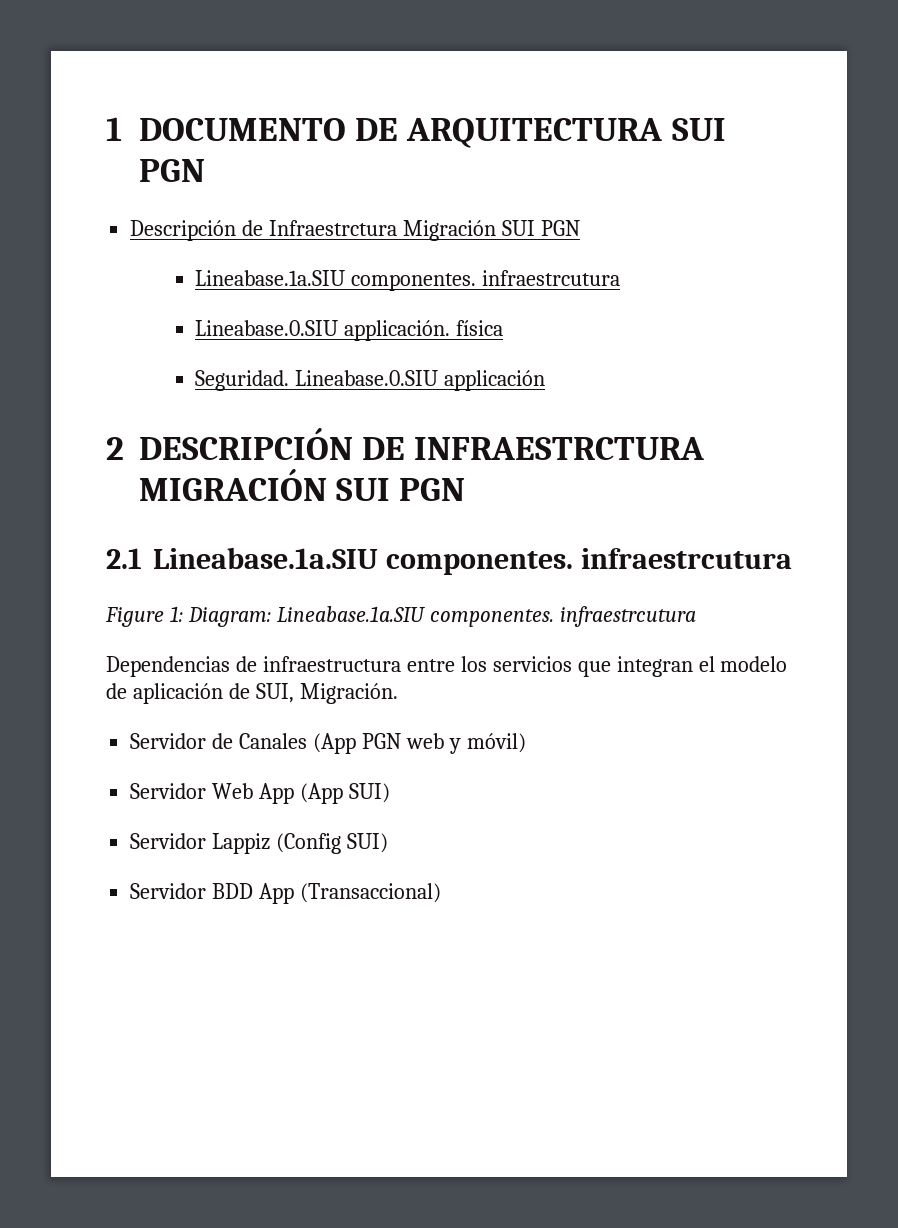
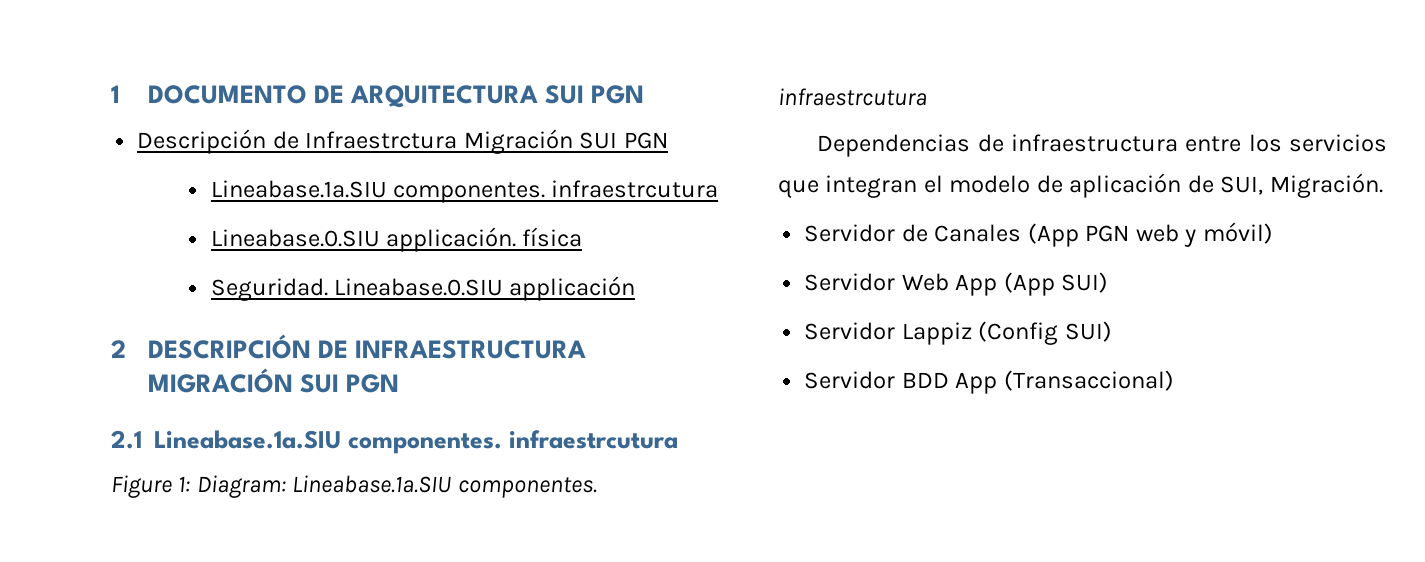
- 2 DESCRIPCIÓN DE INFRAESTRCTURA MIGRACIÓN SUI PGN
+ 2 DESCRIPCIÓN DE INFRAESTRUCTURA MIGRACIÓN SUI PGN

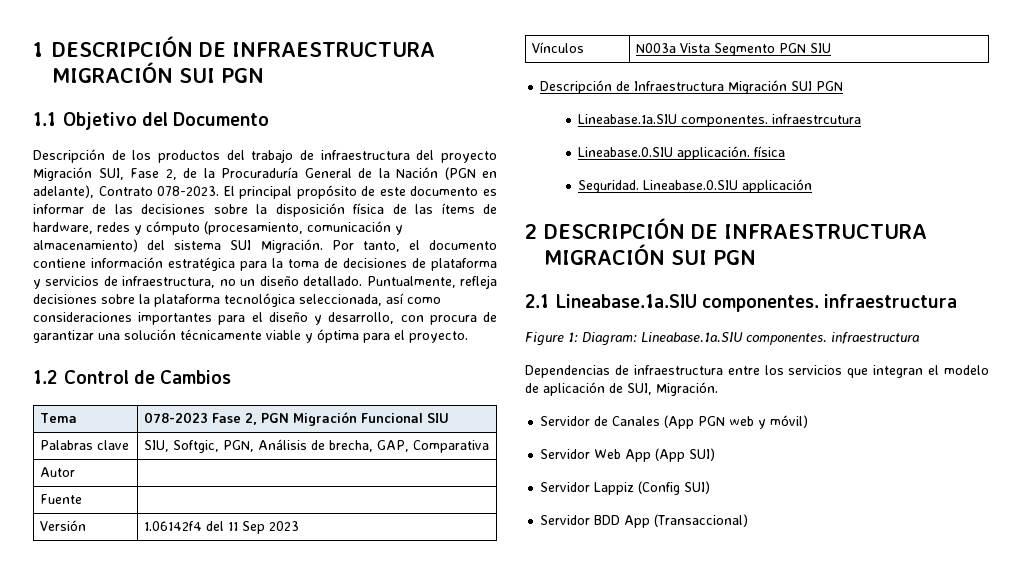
- 1 DOCUMENTO DE ARQUITECTURA SUI PGN
- Descripción de Infraestrctura Migración SUI PGN
+ 1 DESCRIPCIÓN DE INFRAESTRUCTURA MIGRACIÓN SUI PGN
+ 1.1 Objetivo del Documento
+ Descripción de los productos del trabajo de infraestructura del proyecto Migración SUI, Fase 2, de la Procuraduría General de la Nación (PGN en adelante), Contrato 078-2023. El principal propósito de este documento es informar de las decisiones sobre la disposición física de las ítems de hardware, redes y cómputo (procesamiento, comunicación y almacenamiento) del sistema SUI Migración. Por tanto, el documento contiene información estratégica para la toma de decisiones de plataforma y servicios de infraestructura, no un diseño detallado. Puntualmente, refleja decisiones sobre la plataforma tecnológica seleccionada, así como consideraciones importantes para el diseño y desarrollo, con procura de garantizar una solución técnicamente viable y óptima para el proyecto.
+ 1.2 Control de Cambios
+ Tema | 078-2023 Fase 2, PGN Migración Funcional SIU
+ Palabras clave | SIU, Softgic, PGN, Análisis de brecha, GAP, Comparativa
+ Autor |
+ Fuente |
+ Versión | 1.06142f4 del 11 Sep 2023
+ Vínculos | N003a Vista Segmento PGN SIU
+ Descripción de Infraestructura Migración SUI PGN
- 2.1 Lineabase.1a.SIU componentes. infraestrcutura
+ 2.1 Lineabase.1a.SIU componentes. infraestructura
- Figure 1: Diagram: Lineabase.1a.SIU componentes. infraestrcutura
+ Figure 1: Diagram: Lineabase.1a.SIU componentes. infraestructura

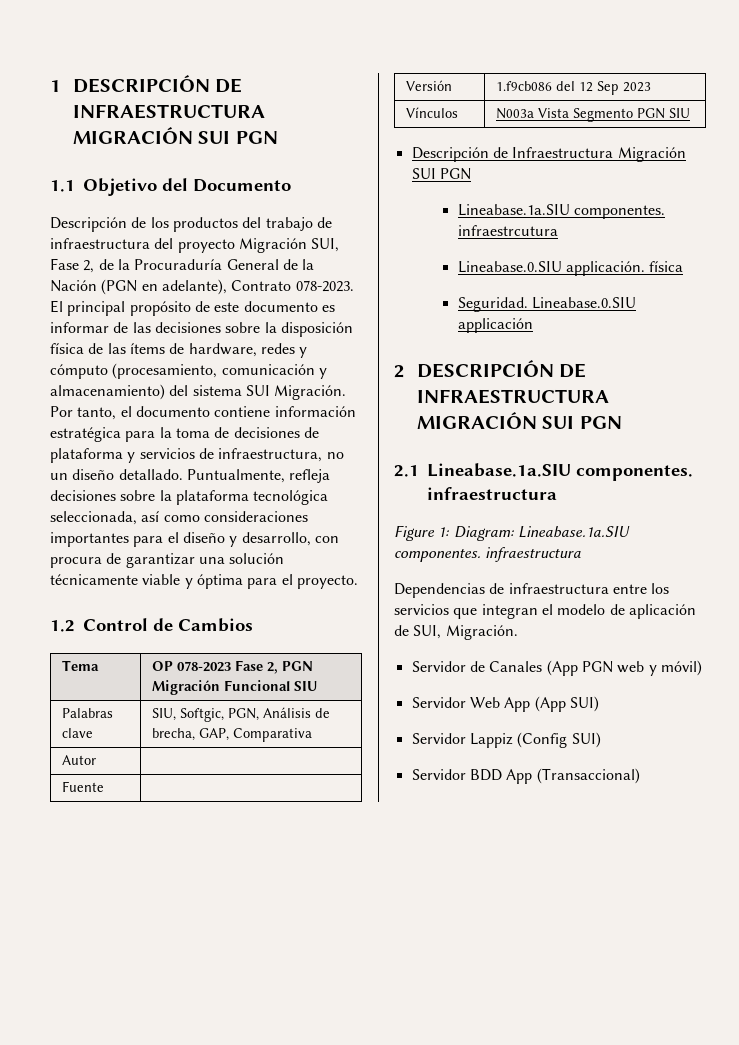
- Tema | 078-2023 Fase 2, PGN Migración Funcional SIU
+ Tema | OP 078-2023 Fase 2, PGN Migración Funcional SIU
- Versión | 1.06142f4 del 11 Sep 2023
+ Versión | 1.f9cb086 del 12 Sep 2023

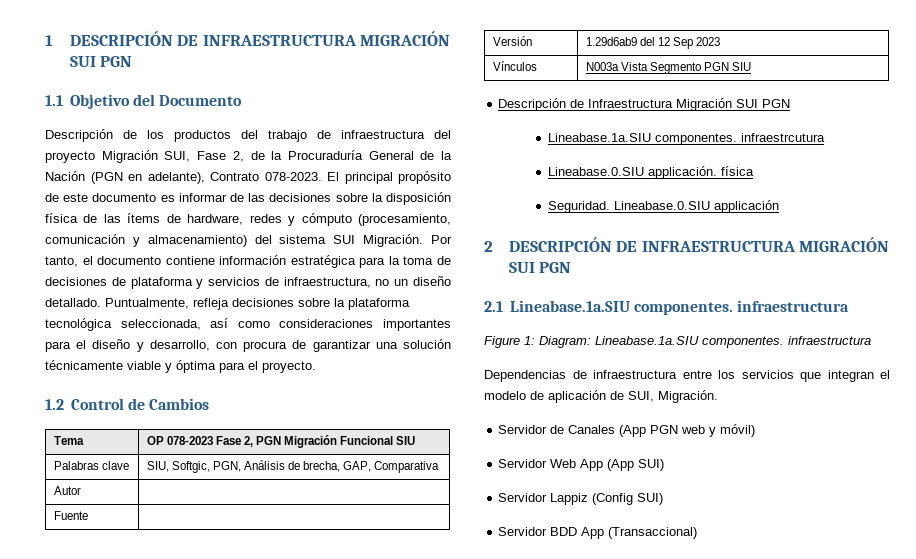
- Versión | 1.f9cb086 del 12 Sep 2023
+ Versión | 1.29d6ab9 del 12 Sep 2023

